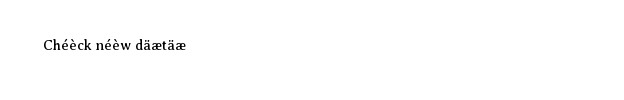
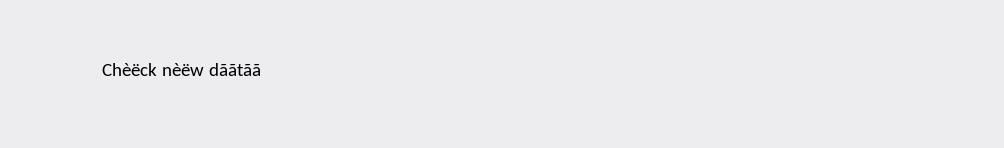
- Chéèck néèw däætäæ
+ Chèëck nèëw dããtãã

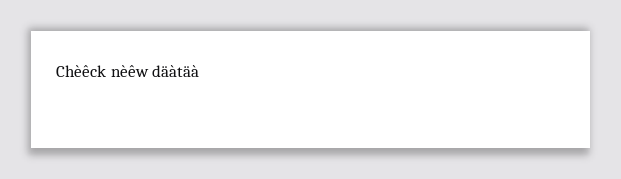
- Chèëck nèëw dããtãã
+ Chèêck nèêw däàtäà

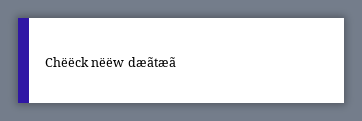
- Chèêck nèêw däàtäà
+ Chëëck nëëw dæãtæã

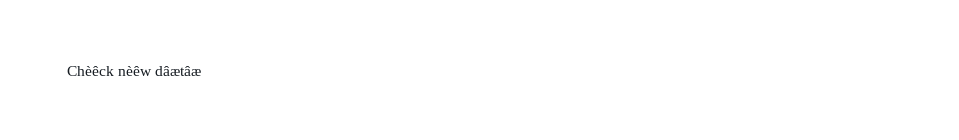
- Chëëck nëëw dæãtæã
+ Chèêck nèêw dâætâæ

